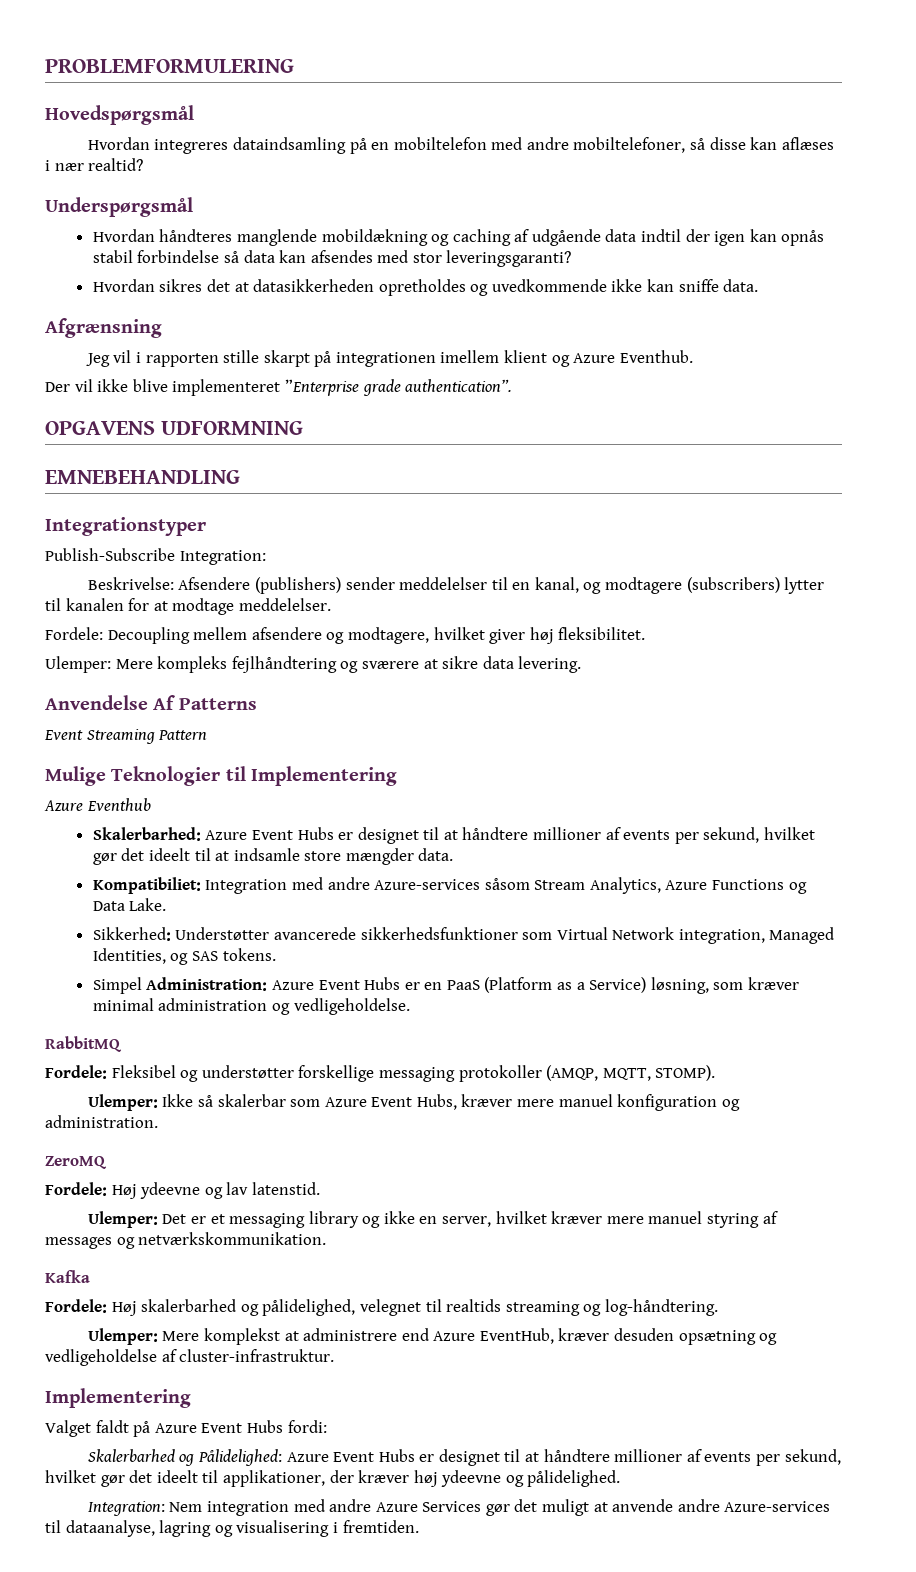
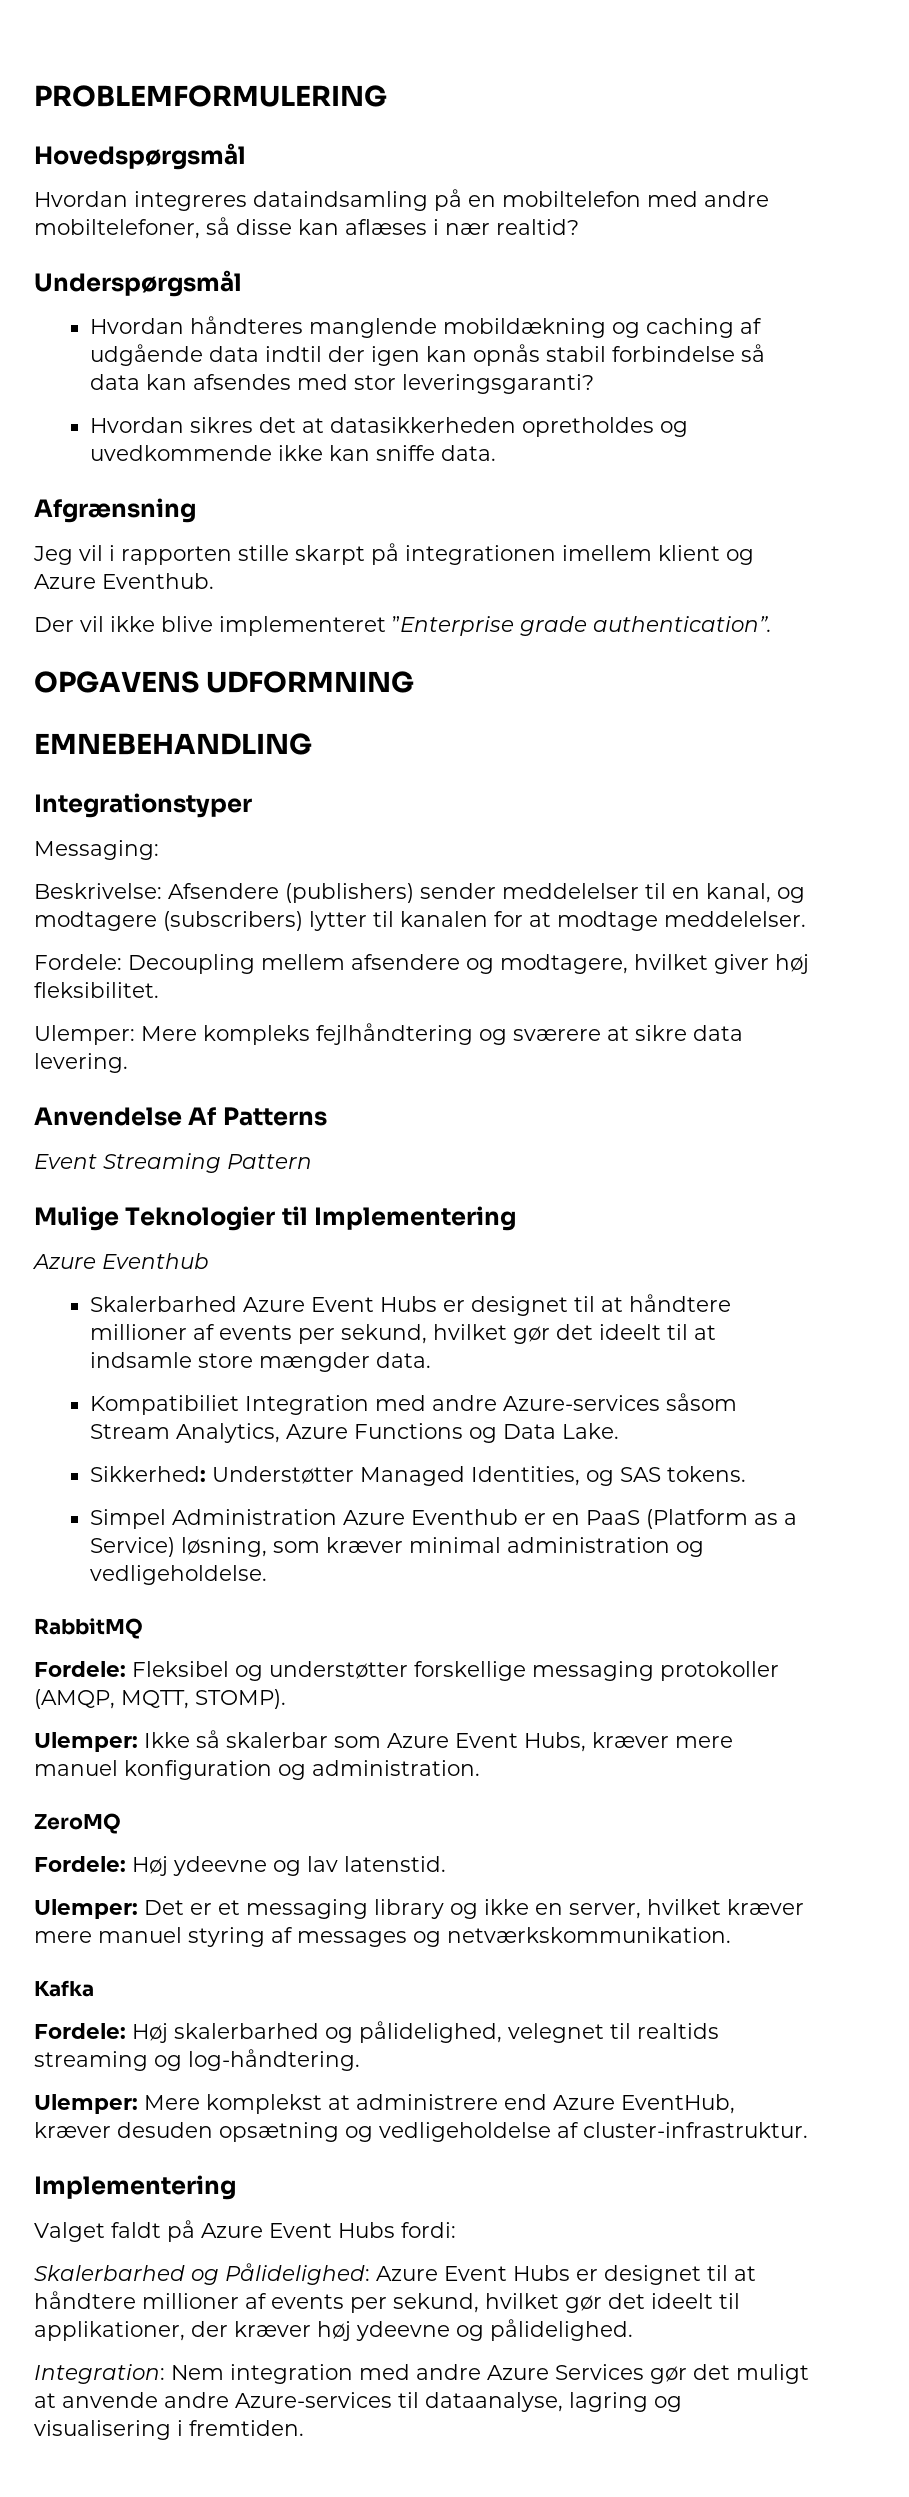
- Publish-Subscribe Integration:
+ Messaging:
- Skalerbarhed: Azure Event Hubs er designet til at håndtere millioner af events per sekund, hvilket gør det ideelt til at indsamle store mængder data.
+ Skalerbarhed Azure Event Hubs er designet til at håndtere millioner af events per sekund, hvilket gør det ideelt til at indsamle store mængder data.
- Kompatibiliet: Integration med andre Azure-services såsom Stream Analytics, Azure Functions og Data Lake.
+ Kompatibiliet Integration med andre Azure-services såsom Stream Analytics, Azure Functions og Data Lake.
- Sikkerhed: Understøtter avancerede sikkerhedsfunktioner som Virtual Network integration, Managed Identities, og SAS tokens.
+ Sikkerhed: Understøtter Managed Identities, og SAS tokens.
- Simpel Administration: Azure Event Hubs er en PaaS (Platform as a Service) løsning, som kræver minimal administration og vedligeholdelse.
+ Simpel Administration Azure Eventhub er en PaaS (Platform as a Service) løsning, som kræver minimal administration og vedligeholdelse.

